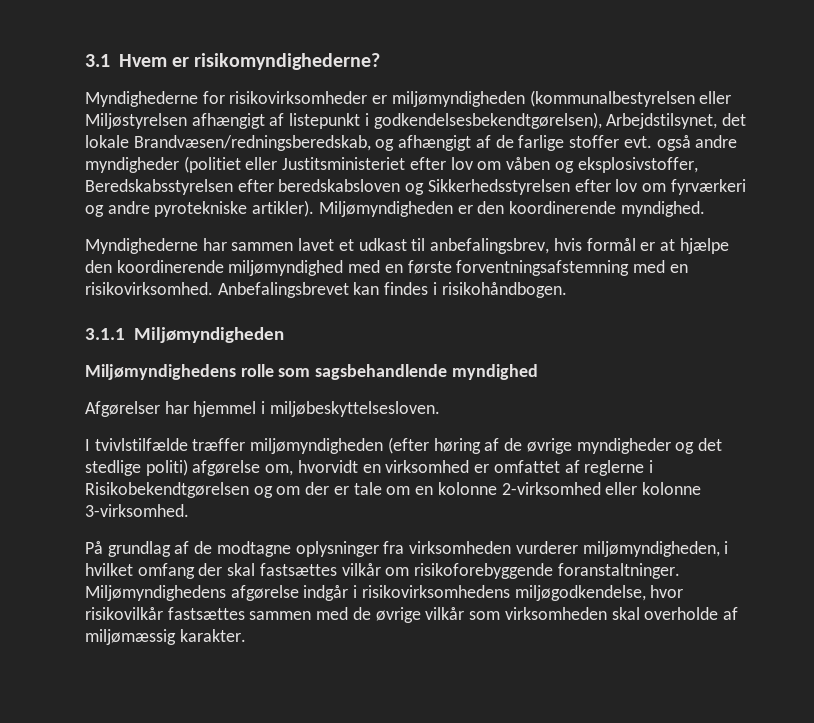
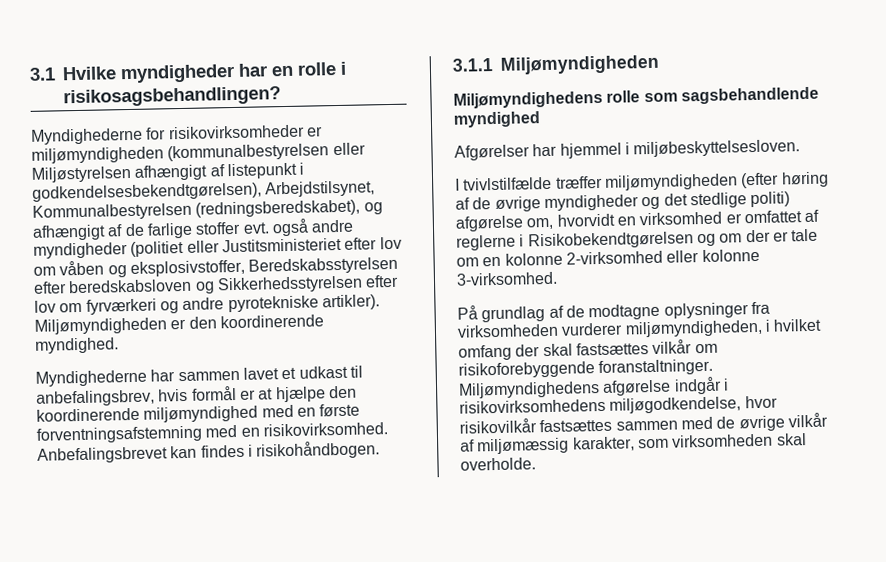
- 3.1 Hvem er risikomyndighederne?
+ 3.1 Hvilke myndigheder har en rolle i risikosagsbehandlingen?
- Myndighederne for risikovirksomheder er miljømyndigheden (kommunalbestyrelsen eller Miljøstyrelsen afhængigt af listepunkt i godkendelsesbekendtgørelsen), Arbejdstilsynet, det lokale Brandvæsen/redningsberedskab, og afhængigt af de farlige stoffer evt. også andre myndigheder (politiet eller Justitsministeriet efter lov om våben og eksplosivstoffer, Beredskabsstyrelsen efter beredskabsloven og Sikkerhedsstyrelsen efter lov om fyrværkeri og andre pyrotekniske artikler).
+ Myndighederne for risikovirksomheder er miljømyndigheden (kommunalbestyrelsen eller Miljøstyrelsen afhængigt af listepunkt i godkendelsesbekendtgørelsen), Arbejdstilsynet, Kommunalbestyrelsen (redningsberedskabet), og afhængigt af de farlige stoffer evt. også andre myndigheder (politiet eller Justitsministeriet efter lov om våben og eksplosivstoffer, Beredskabsstyrelsen efter beredskabsloven og Sikkerhedsstyrelsen efter lov om fyrværkeri og andre pyrotekniske artikler).
- Miljømyndighedens afgørelse indgår i risikovirksomhedens miljøgodkendelse, hvor risikovilkår fastsættes sammen med de øvrige vilkår som virksomheden skal overholde af miljømæssig karakter.
+ Miljømyndighedens afgørelse indgår i risikovirksomhedens miljøgodkendelse, hvor risikovilkår fastsættes sammen med de øvrige vilkår af miljømæssig karakter, som virksomheden skal overholde.

